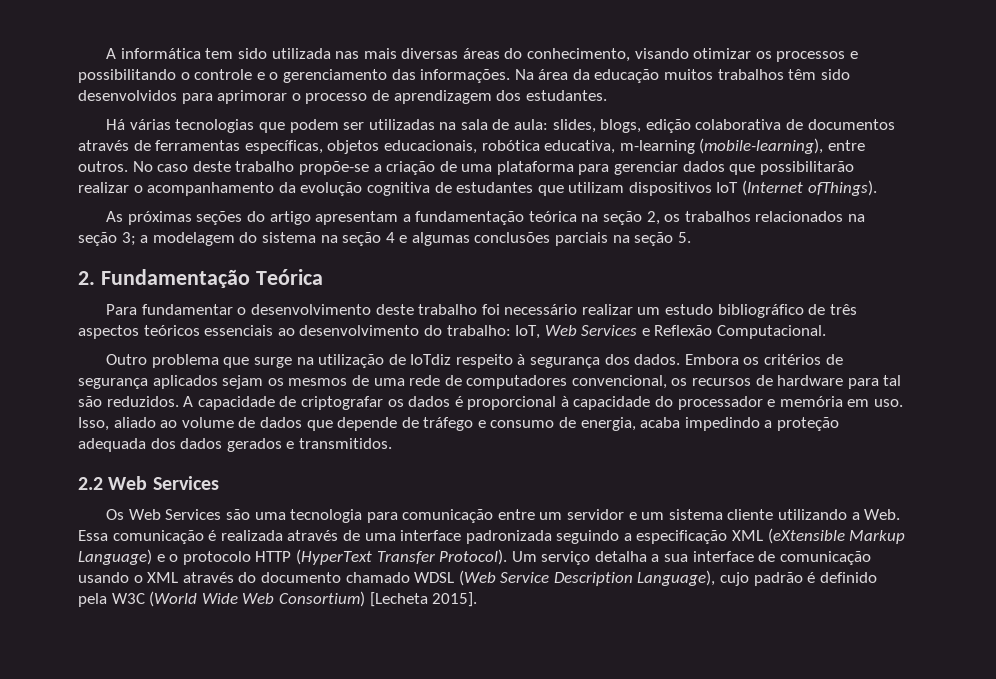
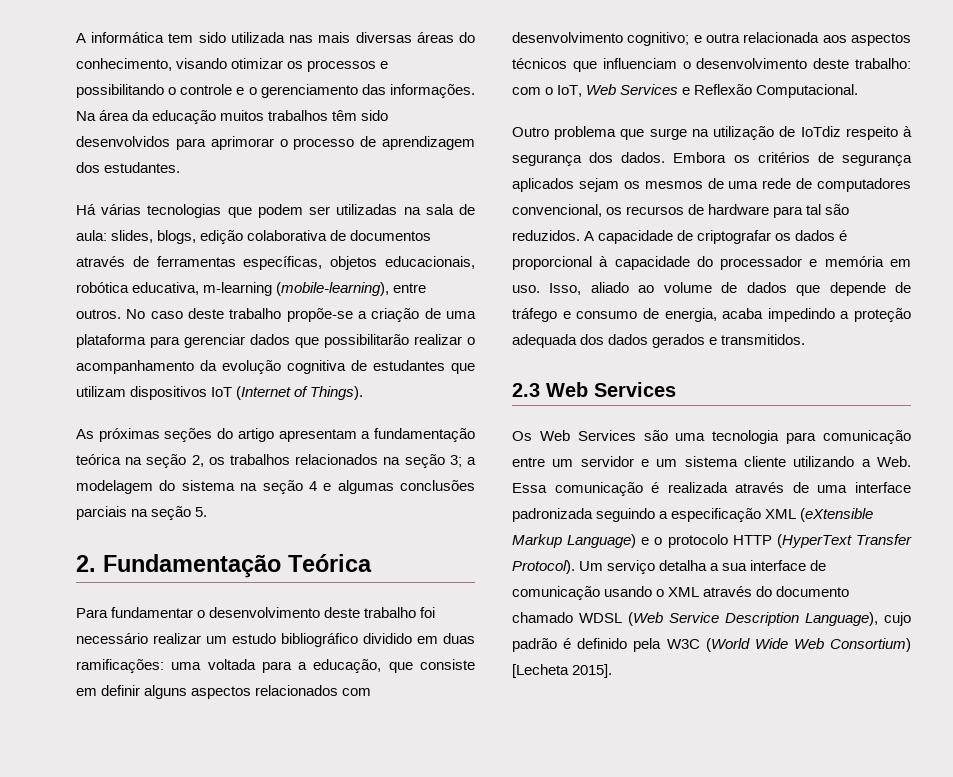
- No caso deste trabalho propõe-se a criação de uma plataforma para gerenciar dados que possibilitarão realizar o acompanhamento da evolução cognitiva de estudantes que utilizam dispositivos IoT (Internet ofThings).
+ No caso deste trabalho propõe-se a criação de uma plataforma para gerenciar dados que possibilitarão realizar o acompanhamento da evolução cognitiva de estudantes que utilizam dispositivos IoT (Internet of Things).
- Para fundamentar o desenvolvimento deste trabalho foi necessário realizar um estudo bibliográfico de três aspectos teóricos essenciais ao desenvolvimento do trabalho: IoT, Web Services e Reflexão Computacional.
+ Para fundamentar o desenvolvimento deste trabalho foi necessário realizar um estudo bibliográfico dividido em duas ramificações: uma voltada para a educação, que consiste em definir alguns aspectos relacionados com desenvolvimento cognitivo; e outra relacionada aos aspectos técnicos que influenciam o desenvolvimento deste trabalho: com o IoT, Web Services e Reflexão Computacional.
- 2.2 Web Services
+ 2.3 Web Services

